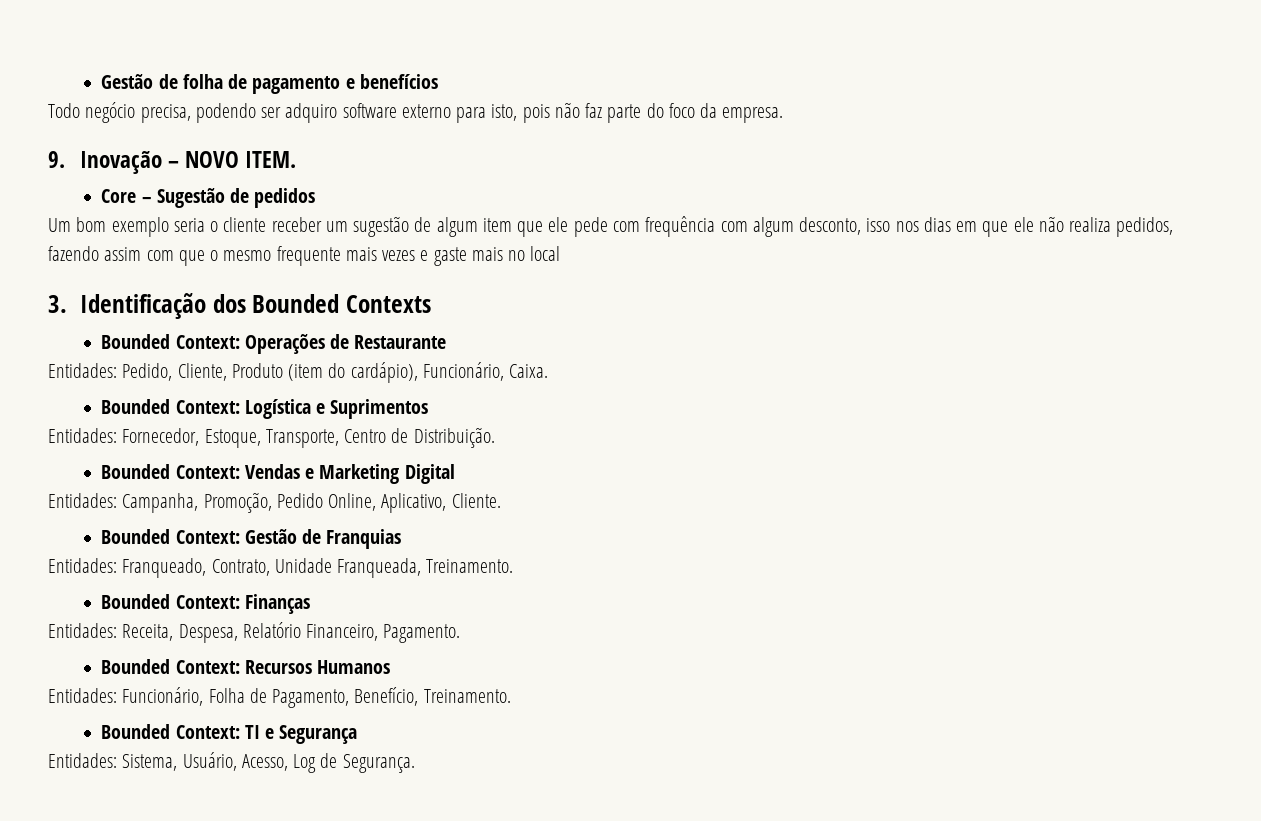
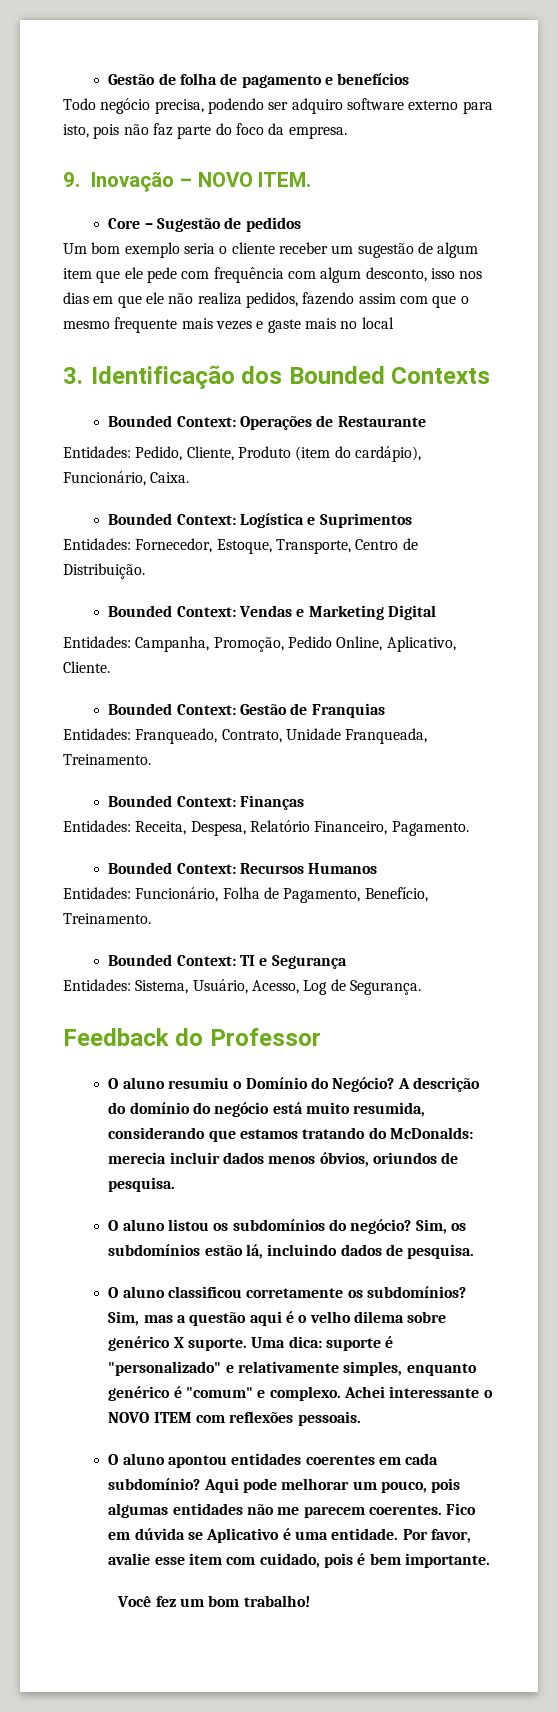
+ Feedback do Professor
+ O aluno resumiu o Domínio do Negócio? A descrição do domínio do negócio está muito resumida, considerando que estamos tratando do McDonalds: merecia incluir dados menos óbvios, oriundos de pesquisa.
+ O aluno listou os subdomínios do negócio? Sim, os subdomínios estão lá, incluindo dados de pesquisa.
+ O aluno classificou corretamente os subdomínios? Sim, mas a questão aqui é o velho dilema sobre genérico X suporte. Uma dica: suporte é "personalizado" e relativamente simples, enquanto genérico é "comum" e complexo. Achei interessante o NOVO ITEM com reflexões pessoais.
+ O aluno apontou entidades coerentes em cada subdomínio? Aqui pode melhorar um pouco, pois algumas entidades não me parecem coerentes. Fico em dúvida se Aplicativo é uma entidade. Por favor, avalie esse item com cuidado, pois é bem importante.
+ Você fez um bom trabalho!

